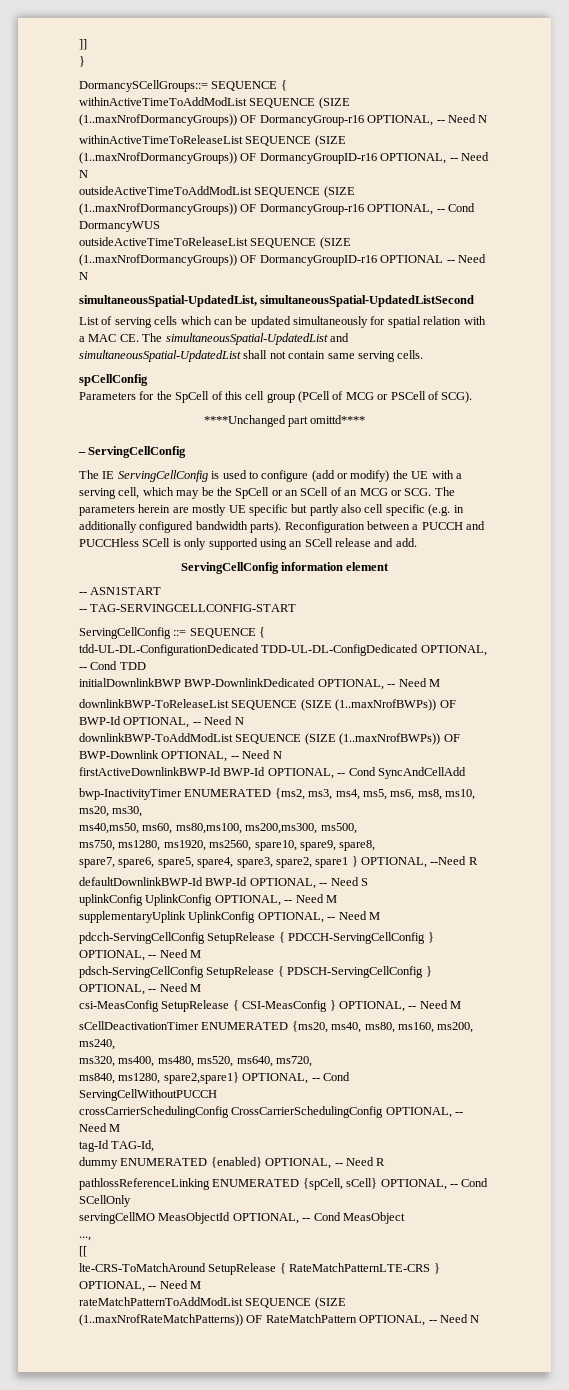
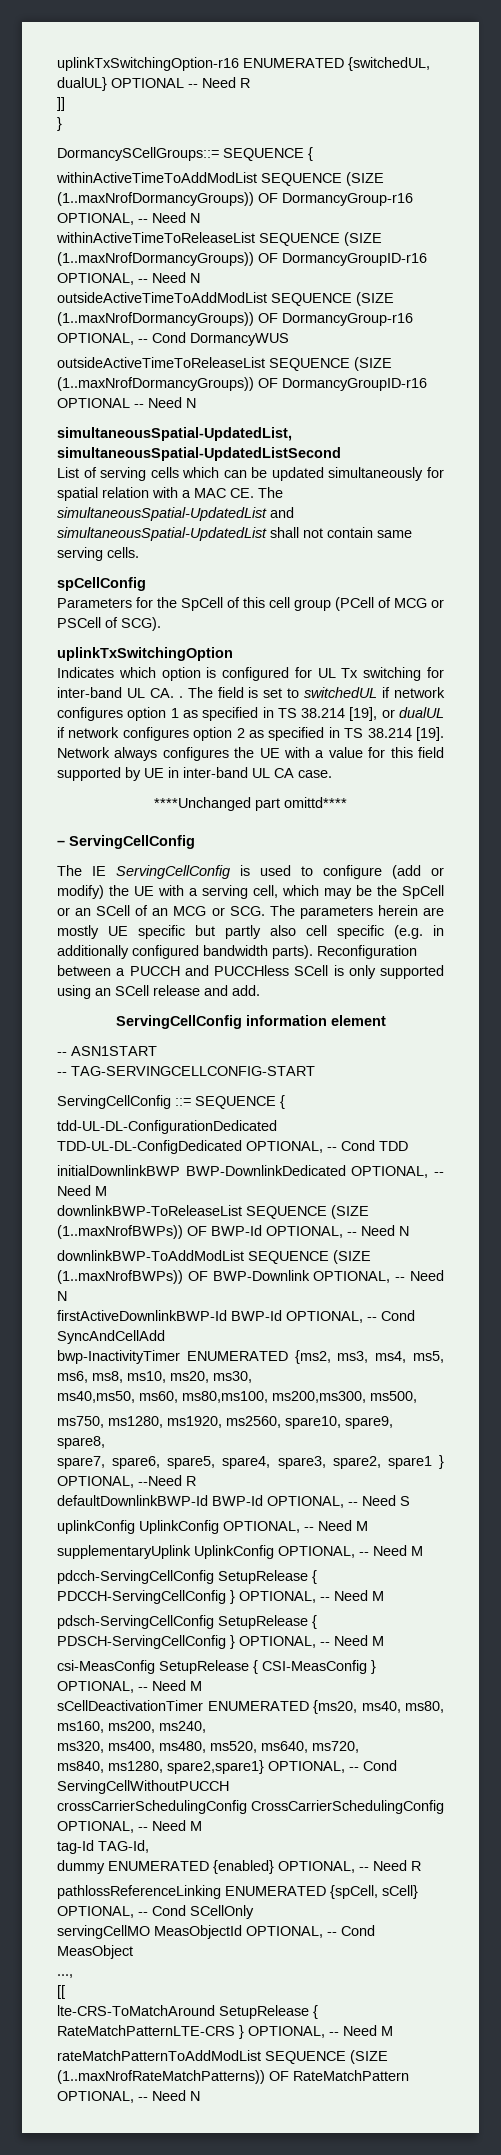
+ uplinkTxSwitchingOption-r16 ENUMERATED {switchedUL, dualUL} OPTIONAL -- Need R
+ uplinkTxSwitchingOption
+ Indicates which option is configured for UL Tx switching for inter-band UL CA. . The field is set to switchedUL if network configures option 1 as specified in TS 38.214 [19], or dualUL if network configures option 2 as specified in TS 38.214 [19]. Network always configures the UE with a value for this field supported by UE in inter-band UL CA case.

